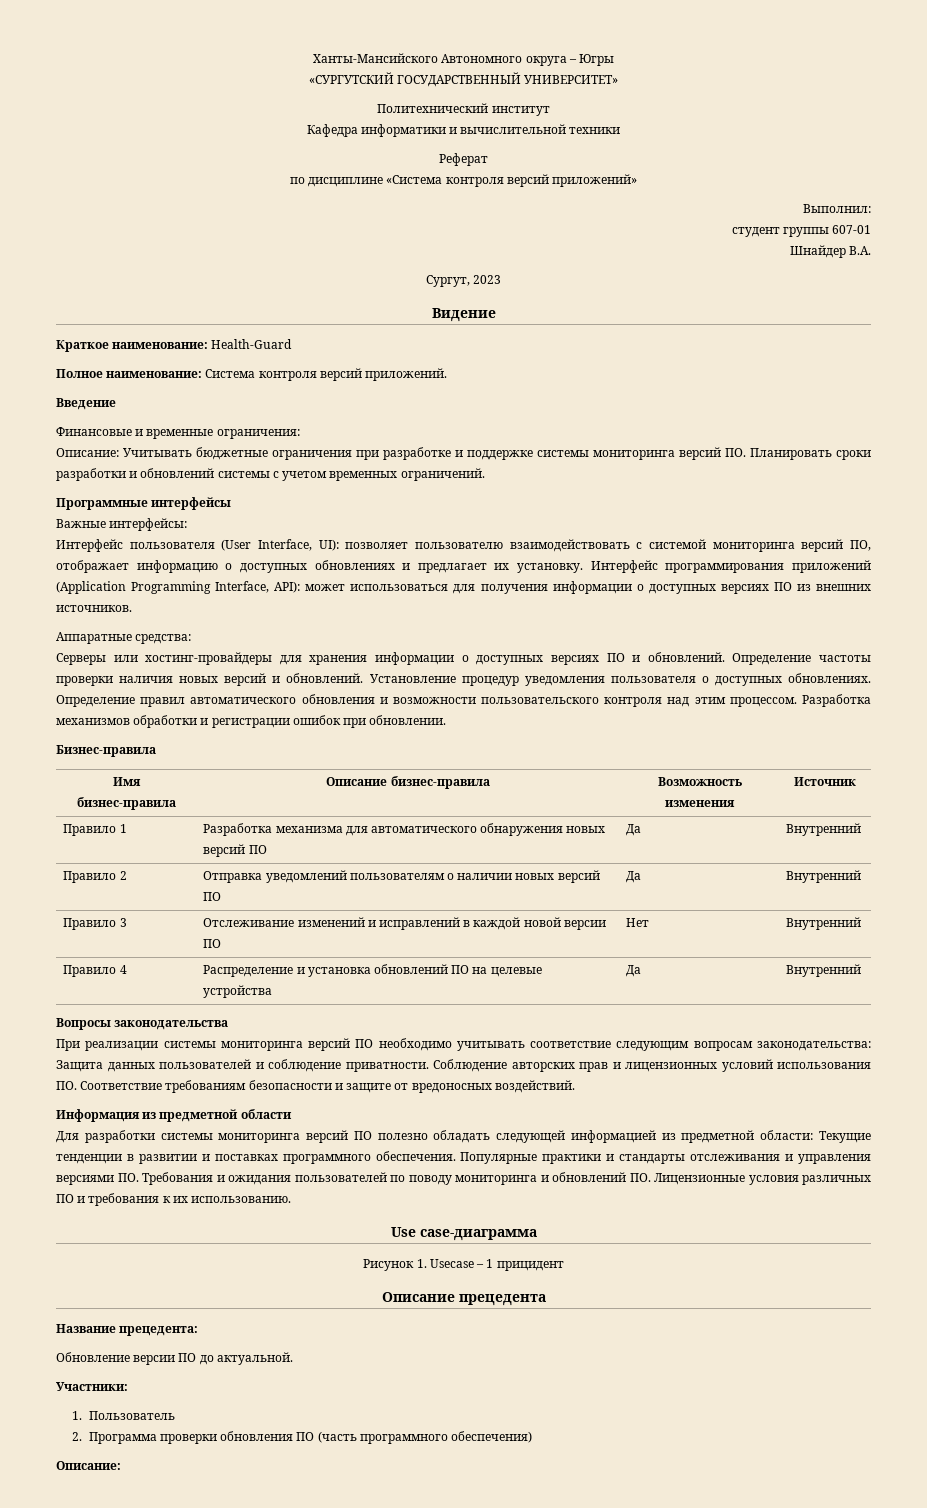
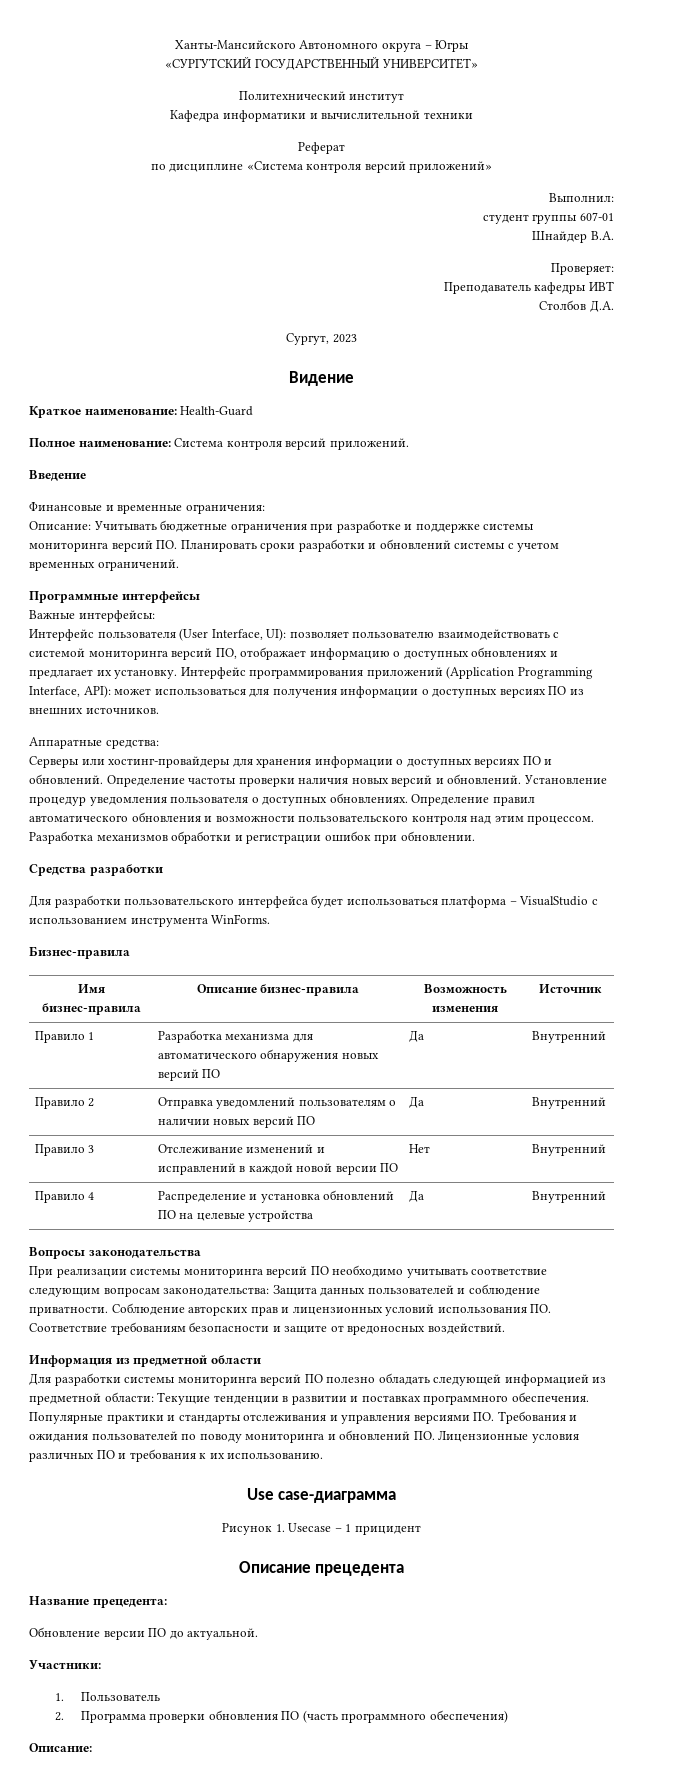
+ Проверяет:
+ Преподаватель кафедры ИВТ
+ Столбов Д.А.
+ Средства разработки
+ Для разработки пользовательского интерфейса будет использоваться платформа – VisualStudio с использованием инструмента WinForms.

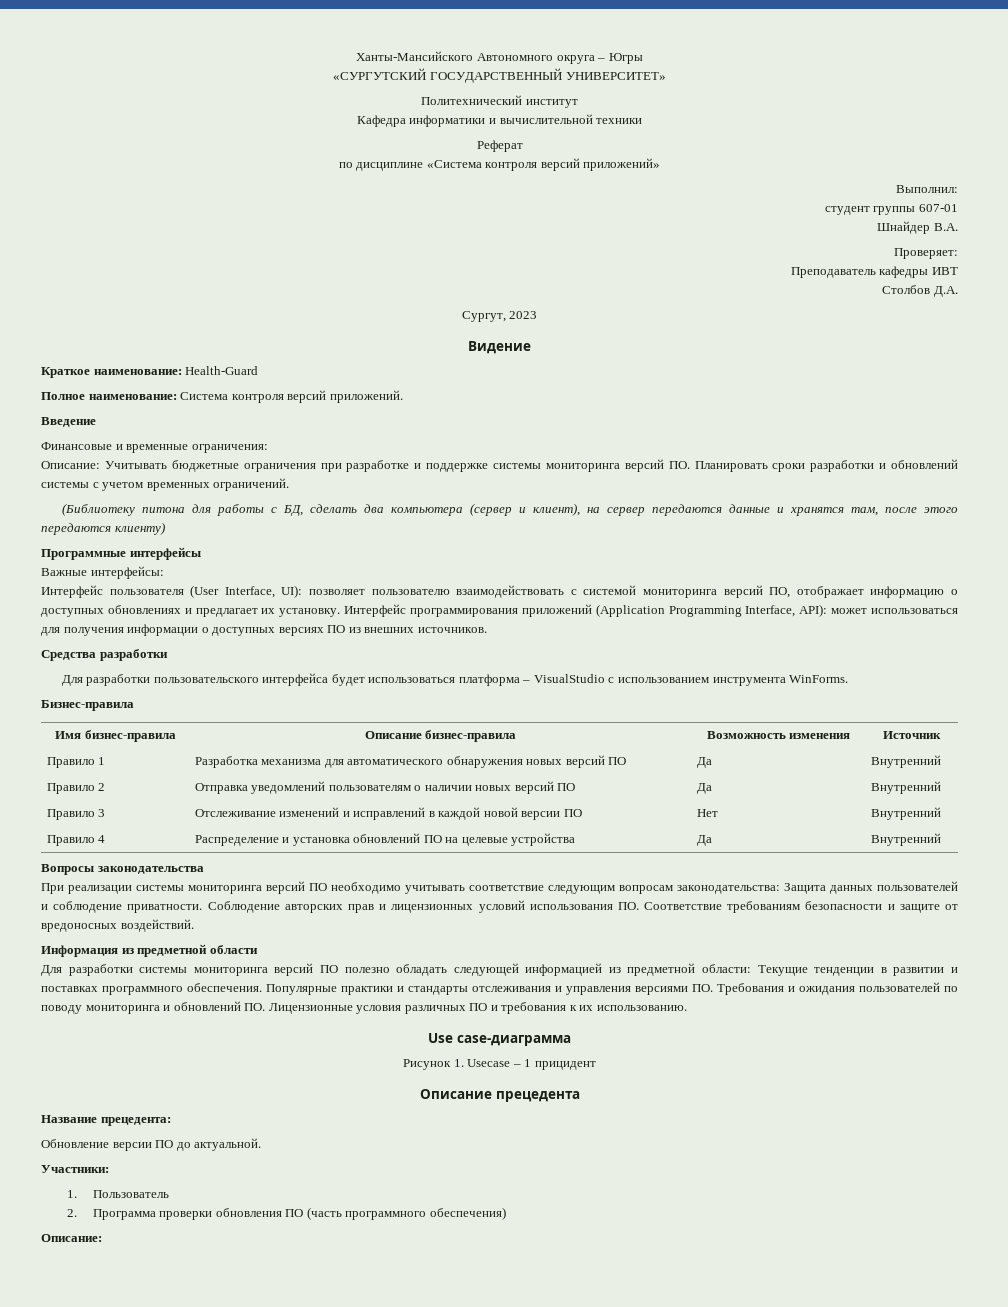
+ (Библиотеку питона для работы с БД, сделать два компьютера (сервер и клиент), на сервер передаются данные и хранятся там, после этого передаются клиенту)
- Аппаратные средства:
- Серверы или хостинг-провайдеры для хранения информации о доступных версиях ПО и обновлений. Определение частоты проверки наличия новых версий и обновлений. Установление процедур уведомления пользователя о доступных обновлениях. Определение правил автоматического обновления и возможности пользовательского контроля над этим процессом. Разработка механизмов обработки и регистрации ошибок при обновлении.

